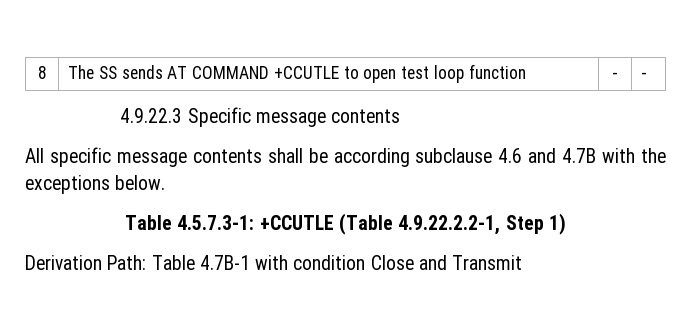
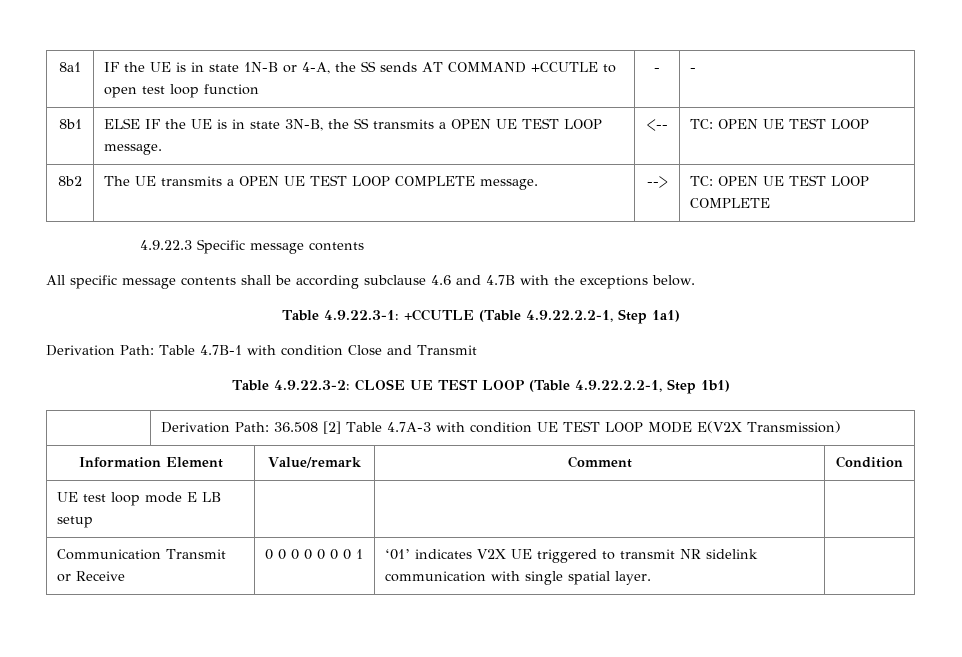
- 8 | The SS sends AT COMMAND +CCUTLE to open test loop function | - | -
+ 8a1 | IF the UE is in state 1N-B or 4-A, the SS sends AT COMMAND +CCUTLE to open test loop function | - | -
+ 8b1 | ELSE IF the UE is in state 3N-B, the SS transmits a OPEN UE TEST LOOP message. | <-- | TC: OPEN UE TEST LOOP
+ 8b2 | The UE transmits a OPEN UE TEST LOOP COMPLETE message. | --> | TC: OPEN UE TEST LOOP COMPLETE
- Table 4.5.7.3-1: +CCUTLE (Table 4.9.22.2.2-1, Step 1)
+ Table 4.9.22.3-1: +CCUTLE (Table 4.9.22.2.2-1, Step 1a1)
+ Table 4.9.22.3-2: CLOSE UE TEST LOOP (Table 4.9.22.2.2-1, Step 1b1)
+ | Derivation Path: 36.508 [2] Table 4.7A-3 with condition UE TEST LOOP MODE E(V2X Transmission)
+ Information Element | Value/remark | Comment | Condition
+ UE test loop mode E LB setup | | |
+ Communication Transmit or Receive | 0 0 0 0 0 0 0 1 | ‘01’ indicates V2X UE triggered to transmit NR sidelink communication with single spatial layer. |

